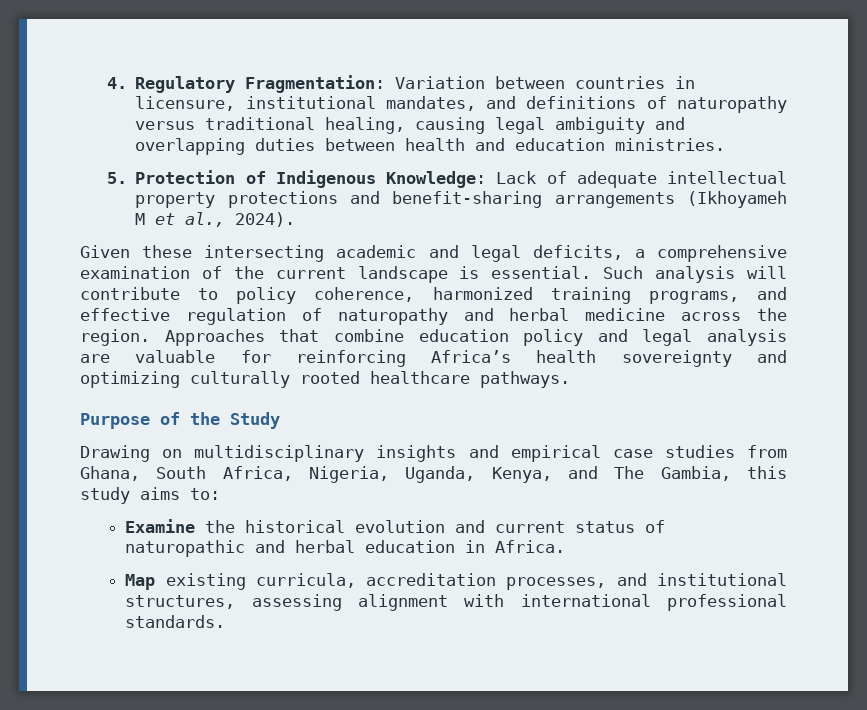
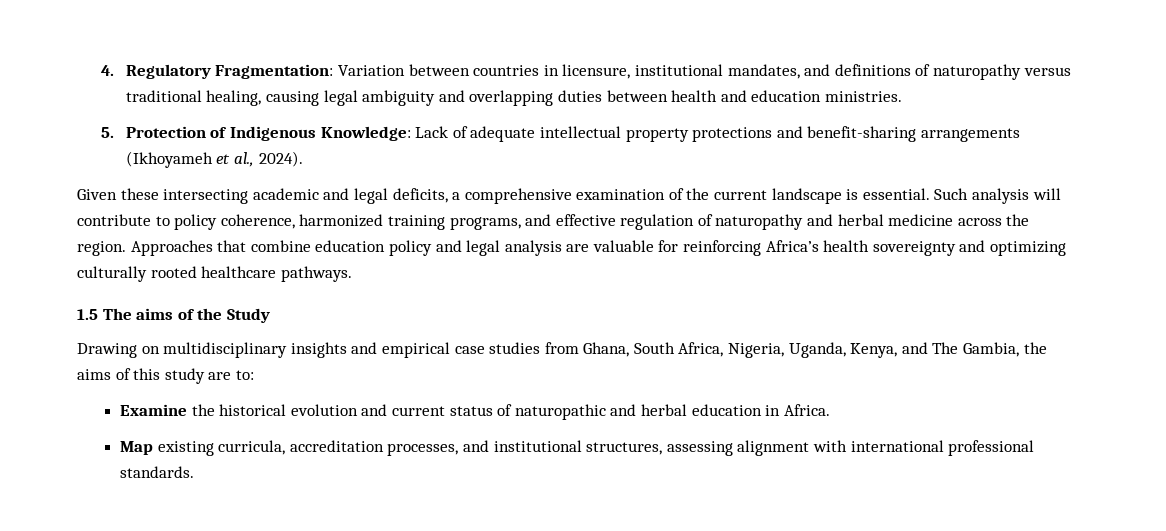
- 5. Protection of Indigenous Knowledge: Lack of adequate intellectual property protections and benefit-sharing arrangements (Ikhoyameh M et al., 2024).
+ 5. Protection of Indigenous Knowledge: Lack of adequate intellectual property protections and benefit-sharing arrangements (Ikhoyameh et al., 2024).
- Purpose of the Study
+ 1.5 The aims of the Study
- Drawing on multidisciplinary insights and empirical case studies from Ghana, South Africa, Nigeria, Uganda, Kenya, and The Gambia, this study aims to:
+ Drawing on multidisciplinary insights and empirical case studies from Ghana, South Africa, Nigeria, Uganda, Kenya, and The Gambia, the aims of this study are to:

